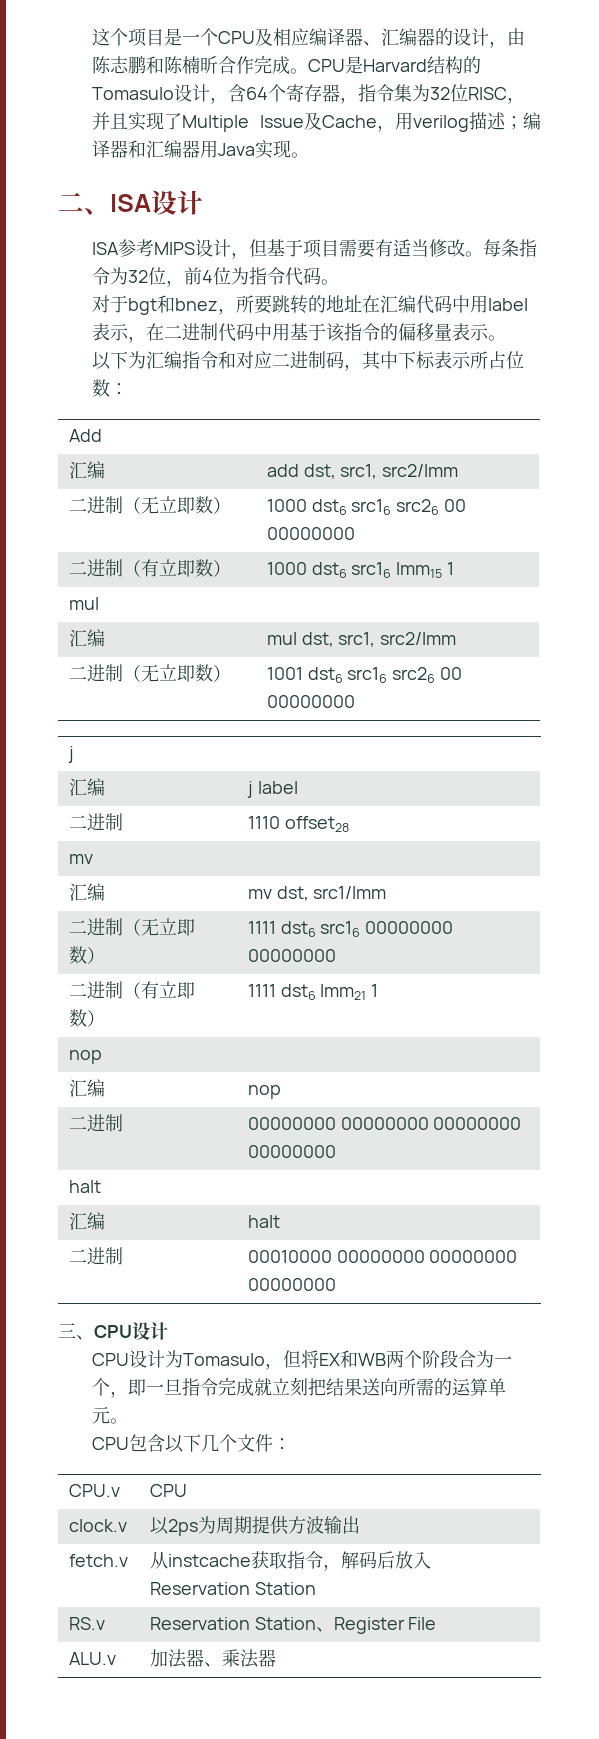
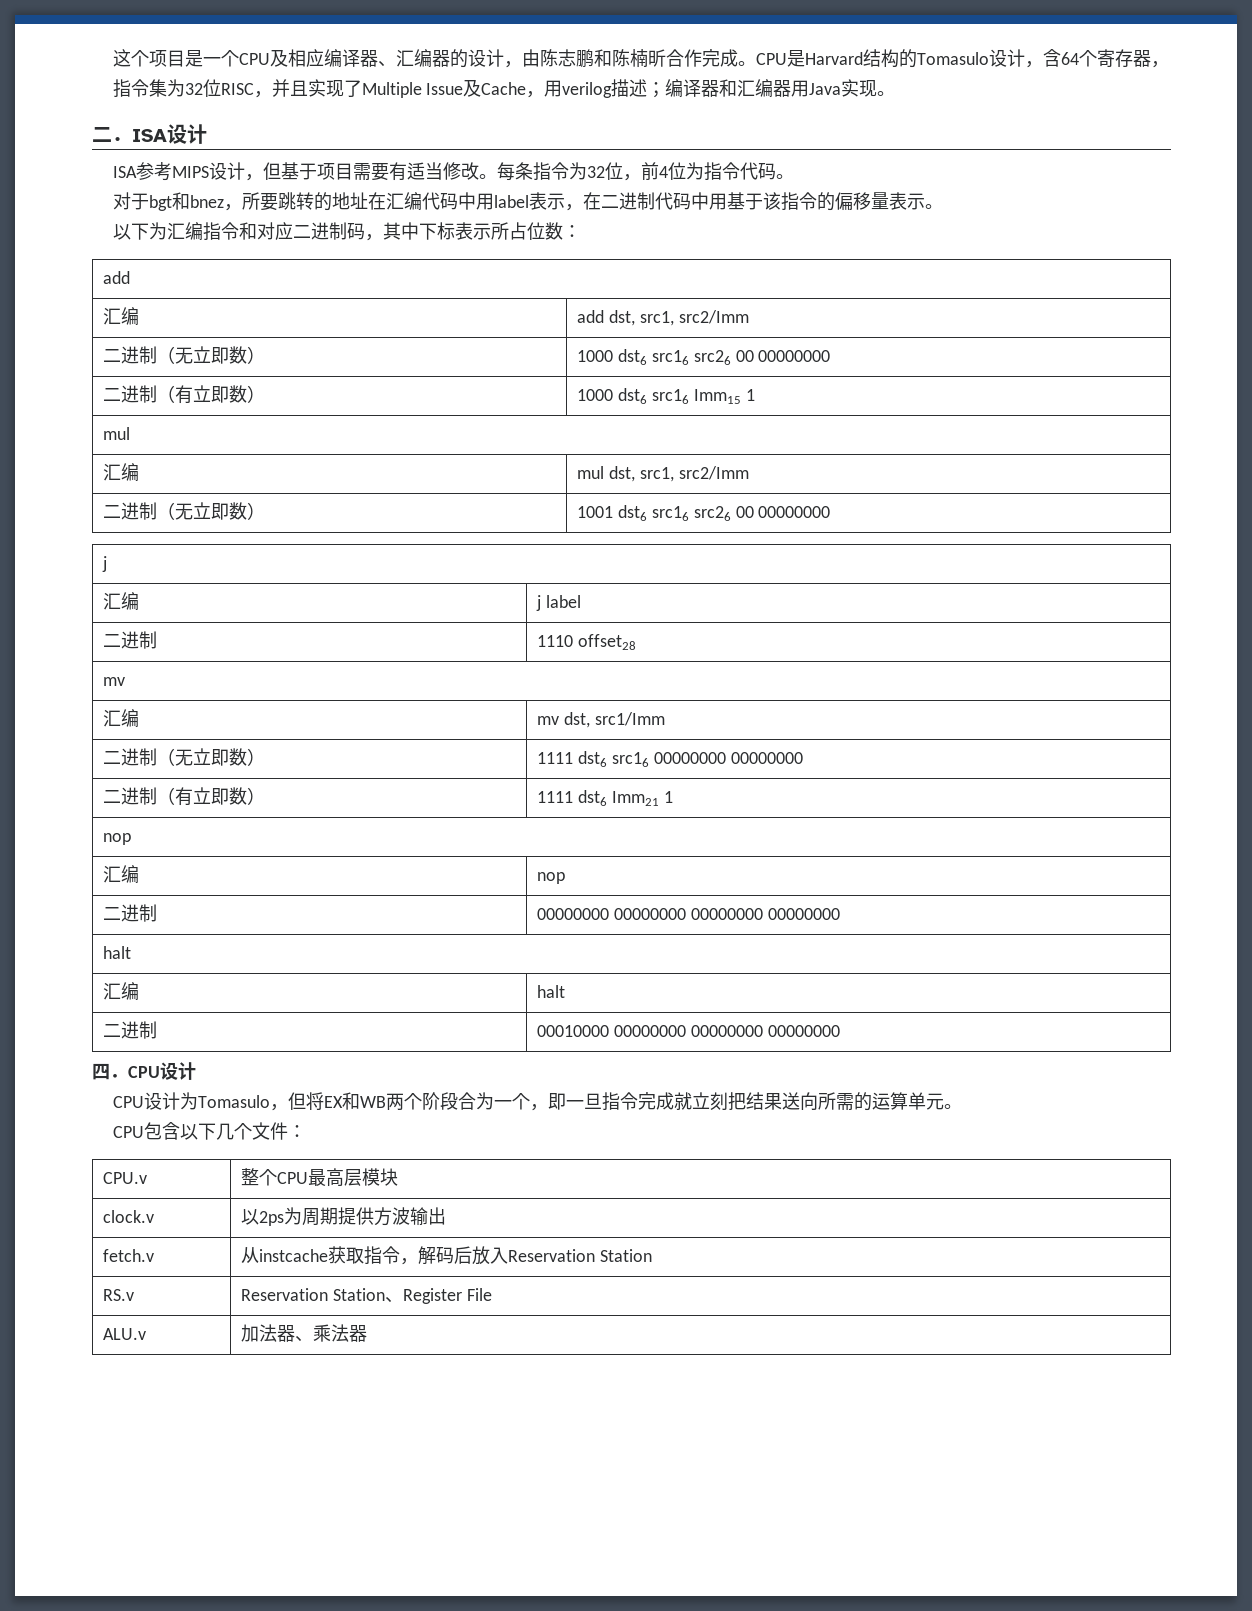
- 二、ISA设计
+ 二．ISA设计
  以下为汇编指令和对应二进制码，其中下标表示所占位数：
- Add
+ add
- 三、CPU设计
+ 四．CPU设计
- CPU.v | CPU
+ CPU.v | 整个CPU最高层模块

